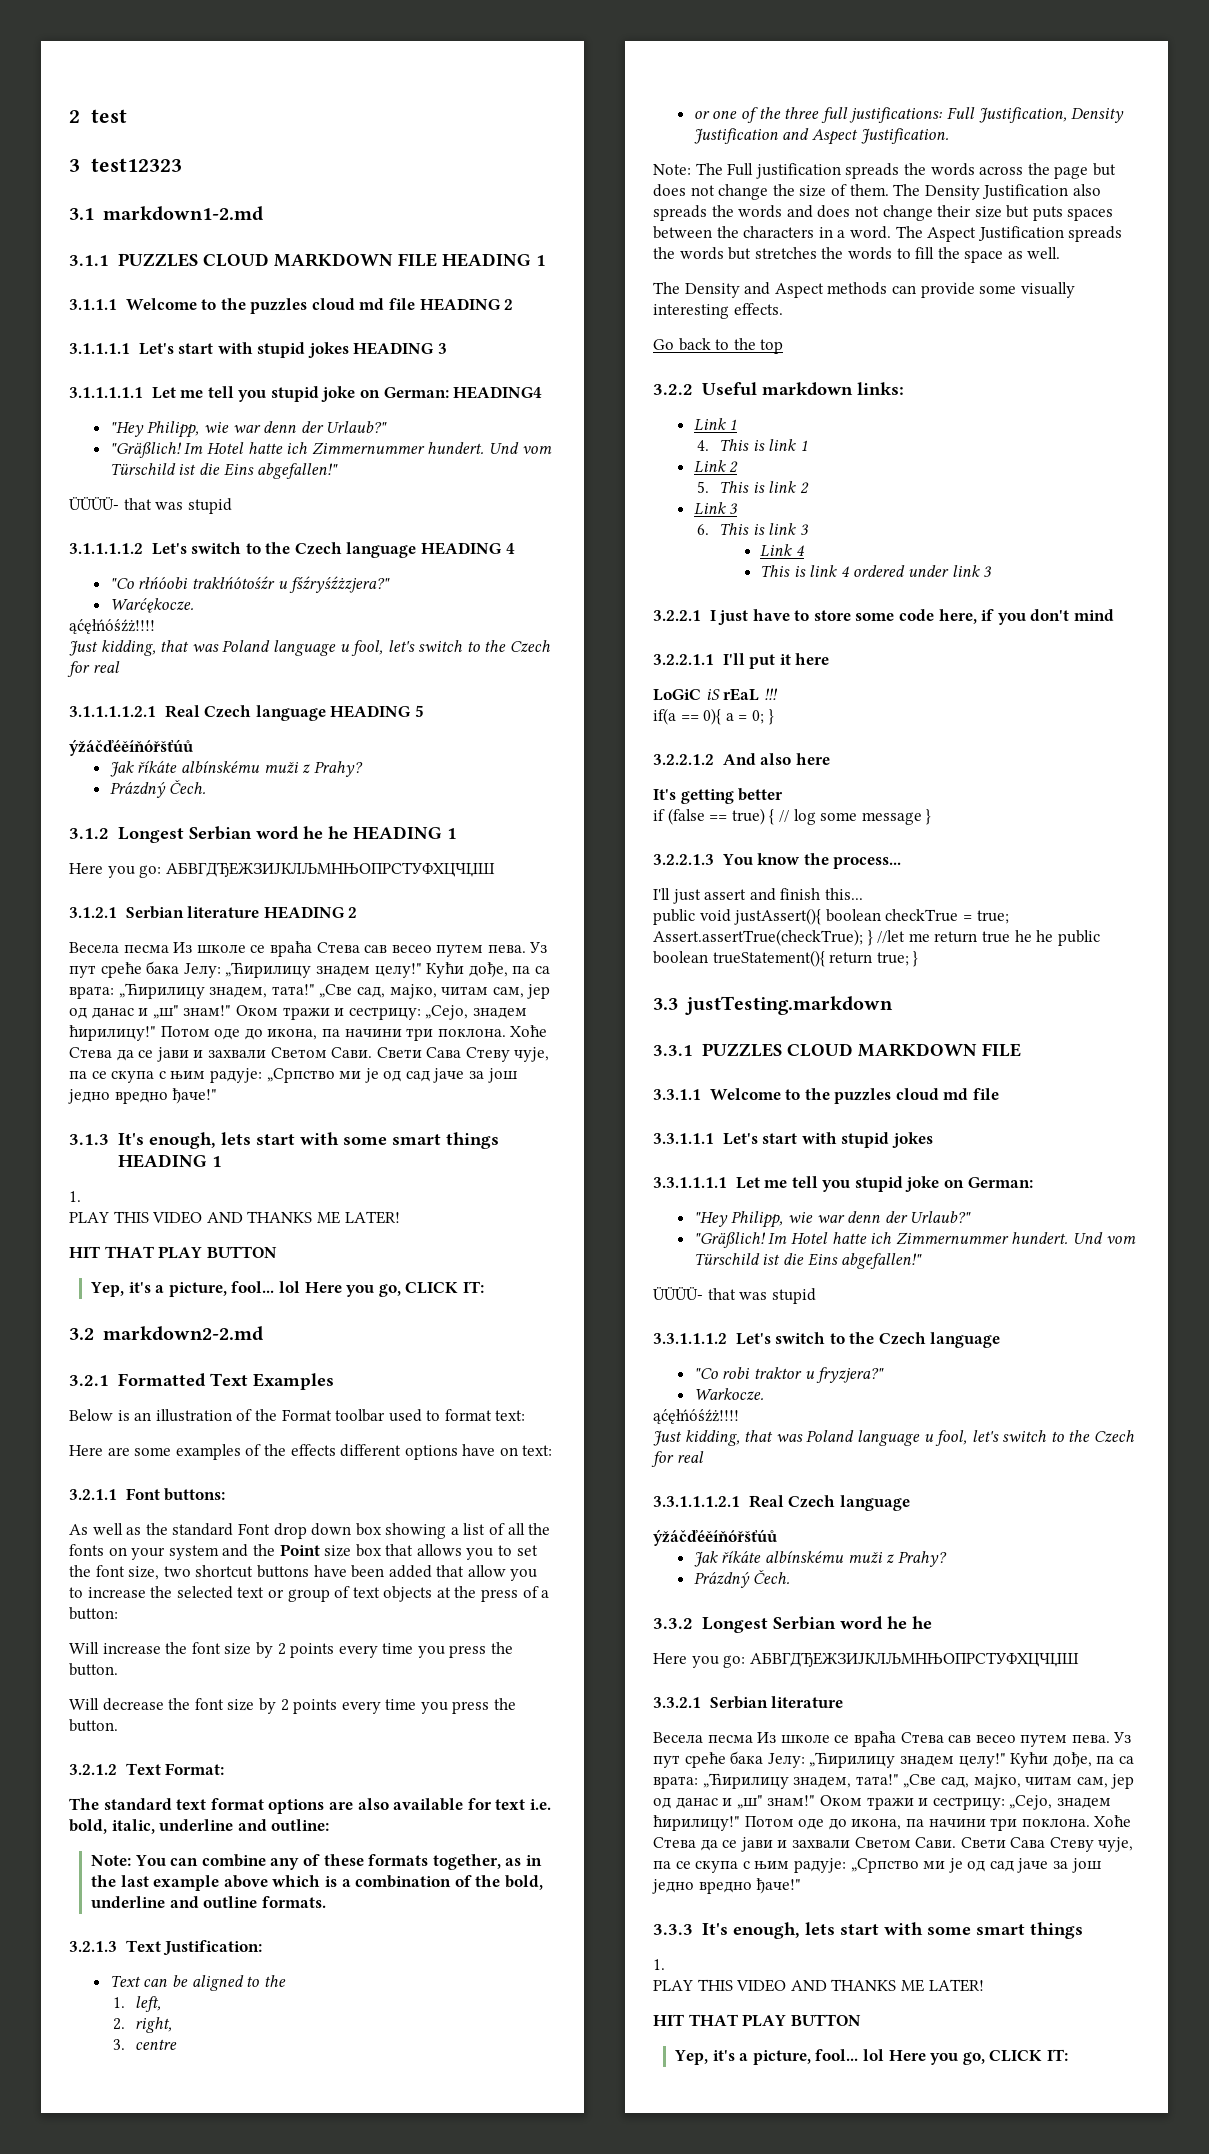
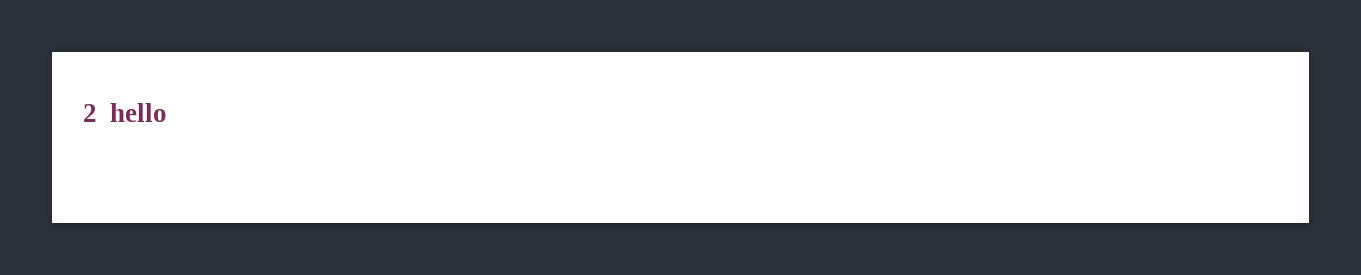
- 2 test
- 3 test12323
- 3.1 markdown1-2.md
- 3.1.1 PUZZLES CLOUD MARKDOWN FILE HEADING 1
- 3.1.1.1 Welcome to the puzzles cloud md file HEADING 2
- 3.1.1.1.1 Let's start with stupid jokes HEADING 3
- 3.1.1.1.1.1 Let me tell you stupid joke on German: HEADING4
- "Hey Philipp, wie war denn der Urlaub?"
- "Gräßlich! Im Hotel hatte ich Zimmernummer hundert. Und vom Türschild ist die Eins abgefallen!"
- ÜÜÜÜ- that was stupid
- 3.1.1.1.1.2 Let's switch to the Czech language HEADING 4
- "Co rłńóobi trakłńótośźr u fśźryśźżzjera?"
- Warćękocze.
- ąćęłńóśźż!!!!
- Just kidding, that was Poland language u fool, let's switch to the Czech for real
- 3.1.1.1.1.2.1 Real Czech language HEADING 5
- ýžáčďéěíňóřšťúů
- Jak říkáte albínskému muži z Prahy?
- Prázdný Čech.
- 3.1.2 Longest Serbian word he he HEADING 1
- Here you go: АБВГДЂЕЖЗИЈКЛЉМНЊОПРСТУФХЦЧЏШ
- 3.1.2.1 Serbian literature HEADING 2
- Весела песма Из школе се враћа Стева сав весео путем пева. Уз пут среће бака Јелу: „Ћирилицу знадем целу!" Кући дође, па са врата: „Ћирилицу знадем, тата!" „Све сад, мајко, читам сам, јер од данас и „ш" знам!" Оком тражи и сестрицу: „Сејо, знадем ћирилицу!" Потом оде до икона, па начини три поклона. Хоће Стева да се јави и захвали Светом Сави. Свети Сава Стеву чује, па се скупа с њим радује: „Српство ми је од сад јаче за још једно вредно ђаче!"
- 3.1.3 It's enough, lets start with some smart things HEADING 1
- 1.
- PLAY THIS VIDEO AND THANKS ME LATER!
- HIT THAT PLAY BUTTON
- Yep, it's a picture, fool... lol Here you go, CLICK IT:
- 3.2 markdown2-2.md
- 3.2.1 Formatted Text Examples
- Below is an illustration of the Format toolbar used to format text:
- Here are some examples of the effects different options have on text:
- 3.2.1.1 Font buttons:
- As well as the standard Font drop down box showing a list of all the fonts on your system and the Point size box that allows you to set the font size, two shortcut buttons have been added that allow you to increase the selected text or group of text objects at the press of a button:
- Will increase the font size by 2 points every time you press the button.
- Will decrease the font size by 2 points every time you press the button.
- 3.2.1.2 Text Format:
- The standard text format options are also available for text i.e. bold, italic, underline and outline:
- Note: You can combine any of these formats together, as in the last example above which is a combination of the bold, underline and outline formats.
- 3.2.1.3 Text Justification:
- Text can be aligned to the
- 1. left,
- 2. right,
- 3. centre
- or one of the three full justifications: Full Justification, Density Justification and Aspect Justification.
- Note: The Full justification spreads the words across the page but does not change the size of them. The Density Justification also spreads the words and does not change their size but puts spaces between the characters in a word. The Aspect Justification spreads the words but stretches the words to fill the space as well.
- The Density and Aspect methods can provide some visually interesting effects.
- Go back to the top
- 3.2.2 Useful markdown links:
- Link 1
- 4. This is link 1
- Link 2
- 5. This is link 2
- Link 3
- 6. This is link 3
- Link 4
- This is link 4 ordered under link 3
- 3.2.2.1 I just have to store some code here, if you don't mind
- 3.2.2.1.1 I'll put it here
- LoGiC iS rEaL !!!
- if(a == 0){ a = 0; }
- 3.2.2.1.2 And also here
- It's getting better
- if (false == true) { // log some message }
- 3.2.2.1.3 You know the process...
- I'll just assert and finish this...
- public void justAssert(){ boolean checkTrue = true; Assert.assertTrue(checkTrue); } //let me return true he he public boolean trueStatement(){ return true; }
- 3.3 justTesting.markdown
- 3.3.1 PUZZLES CLOUD MARKDOWN FILE
- 3.3.1.1 Welcome to the puzzles cloud md file
- 3.3.1.1.1 Let's start with stupid jokes
- 3.3.1.1.1.1 Let me tell you stupid joke on German:
- "Hey Philipp, wie war denn der Urlaub?"
- "Gräßlich! Im Hotel hatte ich Zimmernummer hundert. Und vom Türschild ist die Eins abgefallen!"
- ÜÜÜÜ- that was stupid
- 3.3.1.1.1.2 Let's switch to the Czech language
- "Co robi traktor u fryzjera?"
- Warkocze.
- ąćęłńóśźż!!!!
- Just kidding, that was Poland language u fool, let's switch to the Czech for real
- 3.3.1.1.1.2.1 Real Czech language
- ýžáčďéěíňóřšťúů
- Jak říkáte albínskému muži z Prahy?
- Prázdný Čech.
- 3.3.2 Longest Serbian word he he
- Here you go: АБВГДЂЕЖЗИЈКЛЉМНЊОПРСТУФХЦЧЏШ
- 3.3.2.1 Serbian literature
- Весела песма Из школе се враћа Стева сав весео путем пева. Уз пут среће бака Јелу: „Ћирилицу знадем целу!" Кући дође, па са врата: „Ћирилицу знадем, тата!" „Све сад, мајко, читам сам, јер од данас и „ш" знам!" Оком тражи и сестрицу: „Сејо, знадем ћирилицу!" Потом оде до икона, па начини три поклона. Хоће Стева да се јави и захвали Светом Сави. Свети Сава Стеву чује, па се скупа с њим радује: „Српство ми је од сад јаче за још једно вредно ђаче!"
- 3.3.3 It's enough, lets start with some smart things
- 1.
- PLAY THIS VIDEO AND THANKS ME LATER!
- HIT THAT PLAY BUTTON
- Yep, it's a picture, fool... lol Here you go, CLICK IT:
+ 2 hello

